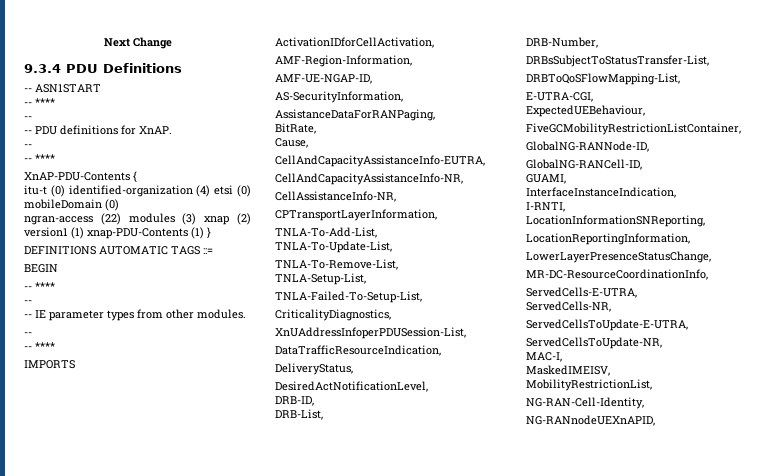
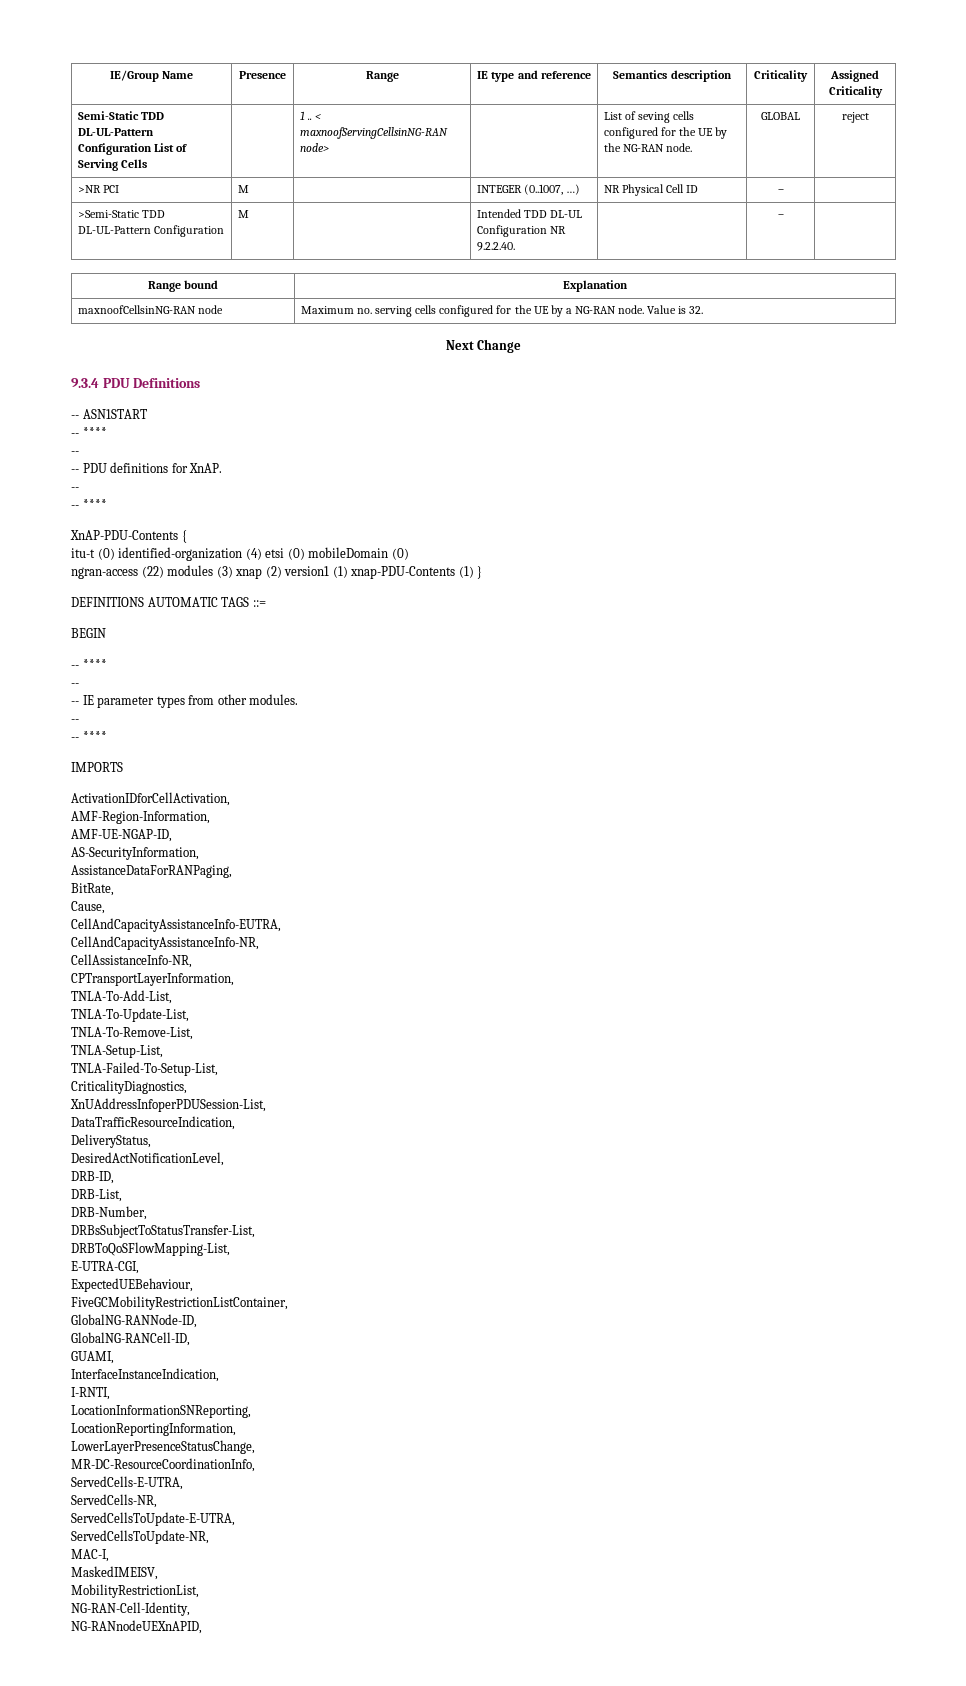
+ IE/Group Name | Presence | Range | IE type and reference | Semantics description | Criticality | Assigned Criticality
+ Semi-Static TDD DL-UL-Pattern Configuration List of Serving Cells | | 1 .. < maxnoofServingCellsinNG-RAN node> | | List of seving cells configured for the UE by the NG-RAN node. | GLOBAL | reject
+ >NR PCI | M | | INTEGER (0..1007, …) | NR Physical Cell ID | – |
+ >Semi-Static TDD DL-UL-Pattern Configuration | M | | Intended TDD DL-UL Configuration NR 9.2.2.40. | | – |
+ Range bound | Explanation
+ maxnoofCellsinNG-RAN node | Maximum no. serving cells configured for the UE by a NG-RAN node. Value is 32.

